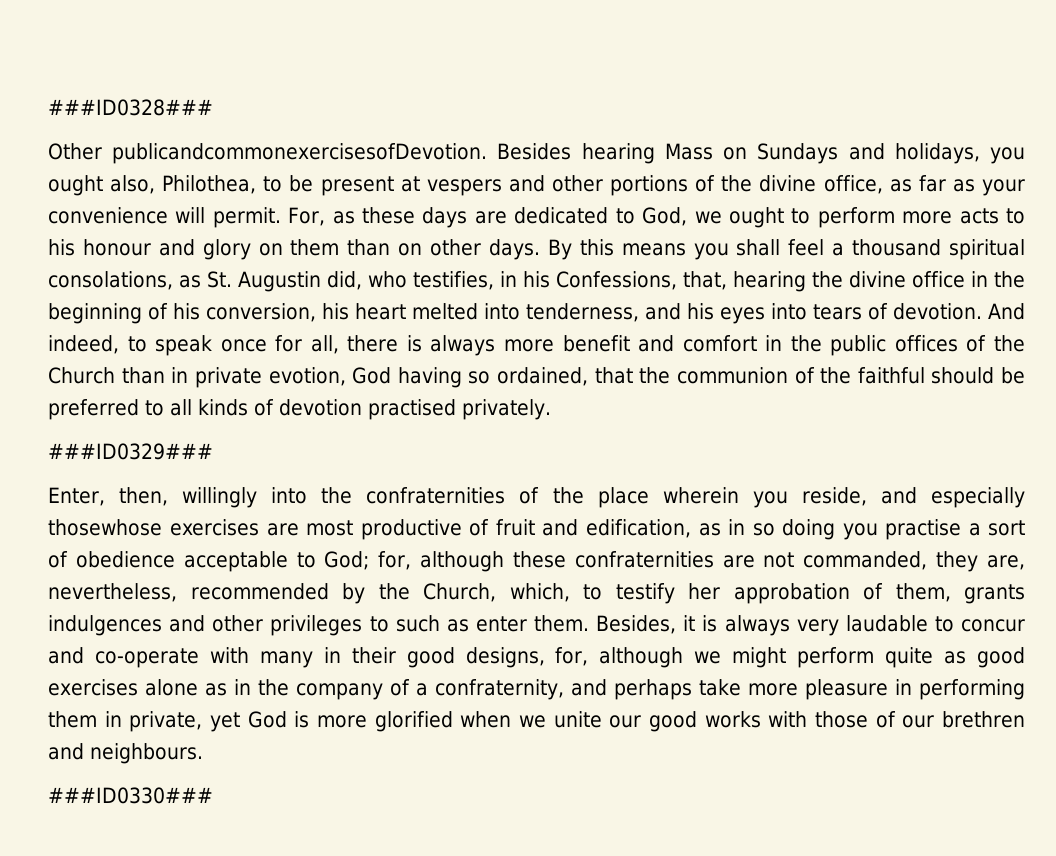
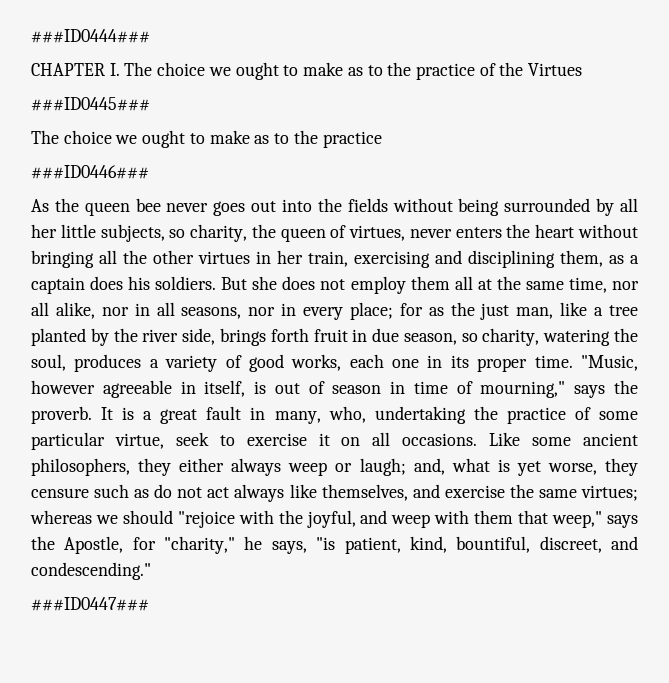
- ###ID0328###
- Other publicandcommonexercisesofDevotion. Besides hearing Mass on Sundays and holidays, you ought also, Philothea, to be present at vespers and other portions of the divine office, as far as your convenience will permit. For, as these days are dedicated to God, we ought to perform more acts to his honour and glory on them than on other days. By this means you shall feel a thousand spiritual consolations, as St. Augustin did, who testifies, in his Confessions, that, hearing the divine office in the beginning of his conversion, his heart melted into tenderness, and his eyes into tears of devotion. And indeed, to speak once for all, there is always more benefit and comfort in the public offices of the Church than in private evotion, God having so ordained, that the communion of the faithful should be preferred to all kinds of devotion practised privately.
- ###ID0329###
- Enter, then, willingly into the confraternities of the place wherein you reside, and especially thosewhose exercises are most productive of fruit and edification, as in so doing you practise a sort of obedience acceptable to God; for, although these confraternities are not commanded, they are, nevertheless, recommended by the Church, which, to testify her approbation of them, grants indulgences and other privileges to such as enter them. Besides, it is always very laudable to concur and co-operate with many in their good designs, for, although we might perform quite as good exercises alone as in the company of a confraternity, and perhaps take more pleasure in performing them in private, yet God is more glorified when we unite our good works with those of our brethren and neighbours.
- ###ID0330###
+ ###ID0444###
+ CHAPTER I. The choice we ought to make as to the practice of the Virtues
+ ###ID0445###
+ The choice we ought to make as to the practice
+ ###ID0446###
+ As the queen bee never goes out into the fields without being surrounded by all her little subjects, so charity, the queen of virtues, never enters the heart without bringing all the other virtues in her train, exercising and disciplining them, as a captain does his soldiers. But she does not employ them all at the same time, nor all alike, nor in all seasons, nor in every place; for as the just man, like a tree planted by the river side, brings forth fruit in due season, so charity, watering the soul, produces a variety of good works, each one in its proper time. "Music, however agreeable in itself, is out of season in time of mourning," says the proverb. It is a great fault in many, who, undertaking the practice of some particular virtue, seek to exercise it on all occasions. Like some ancient philosophers, they either always weep or laugh; and, what is yet worse, they censure such as do not act always like themselves, and exercise the same virtues; whereas we should "rejoice with the joyful, and weep with them that weep," says the Apostle, for "charity," he says, "is patient, kind, bountiful, discreet, and condescending."
+ ###ID0447###

